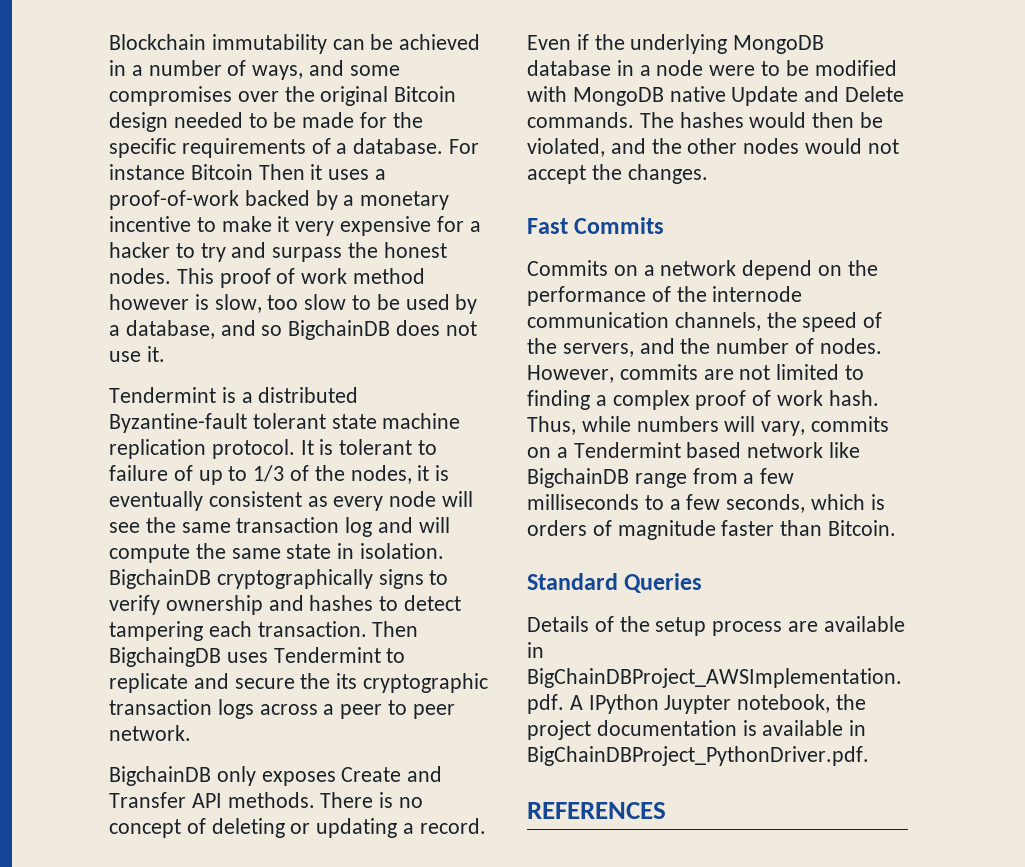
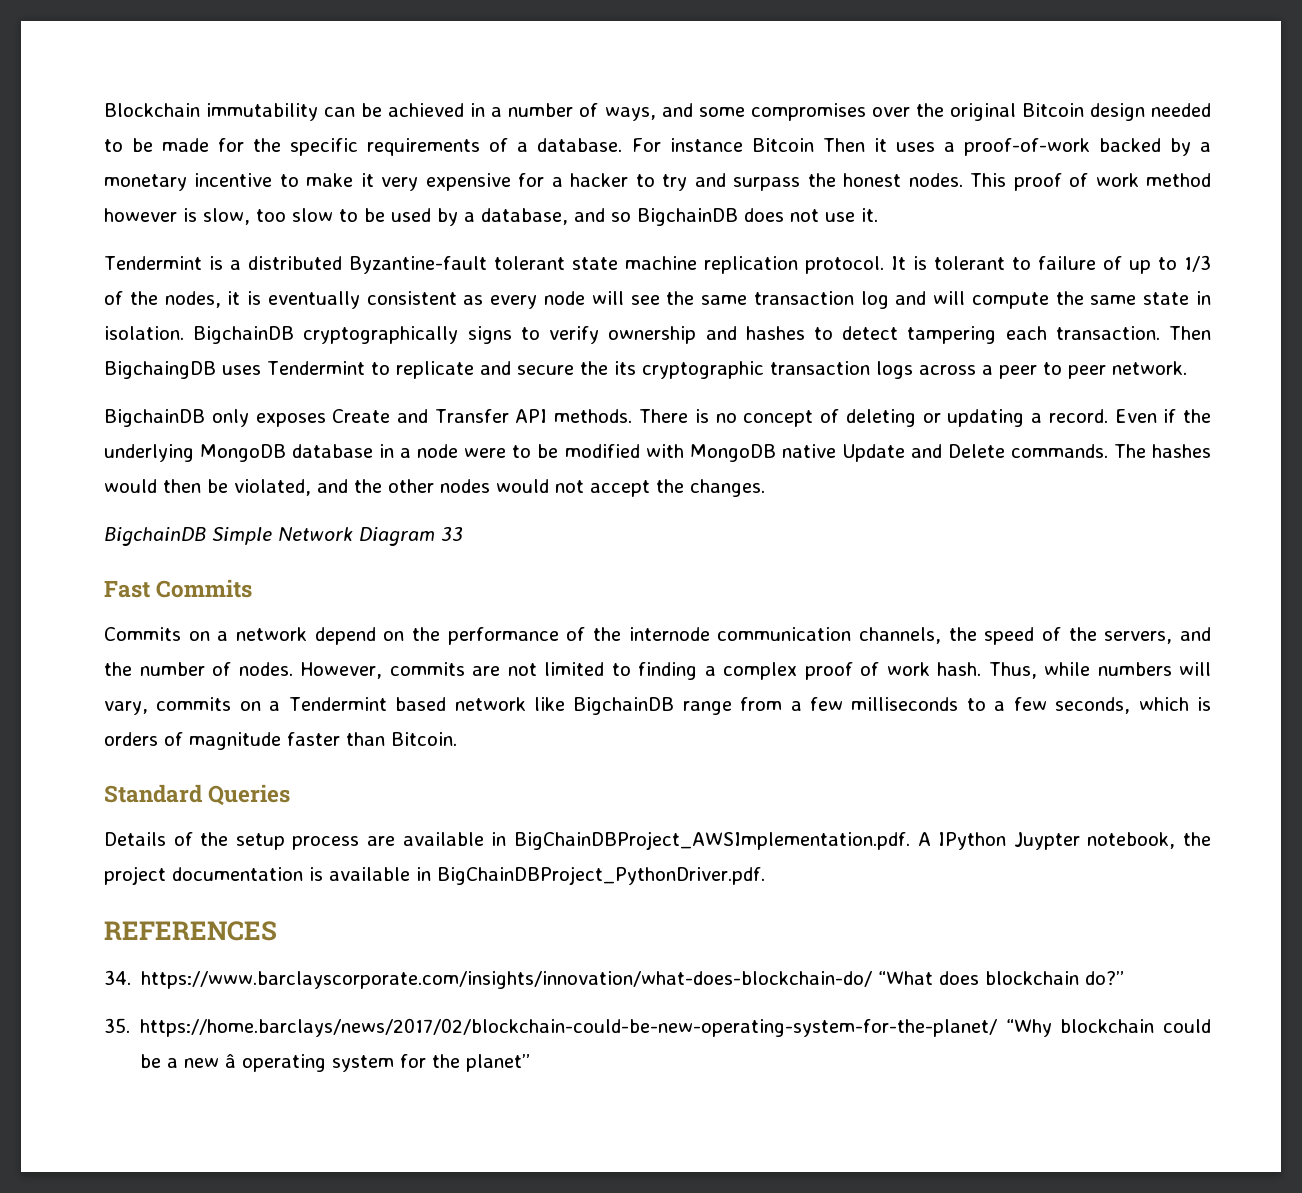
+ BigchainDB Simple Network Diagram 33
+ 34. https://www.barclayscorporate.com/insights/innovation/what-does-blockchain-do/ “What does blockchain do?”
+ 35. https://home.barclays/news/2017/02/blockchain-could-be-new-operating-system-for-the-planet/ “Why blockchain could be a new â operating system for the planet”

